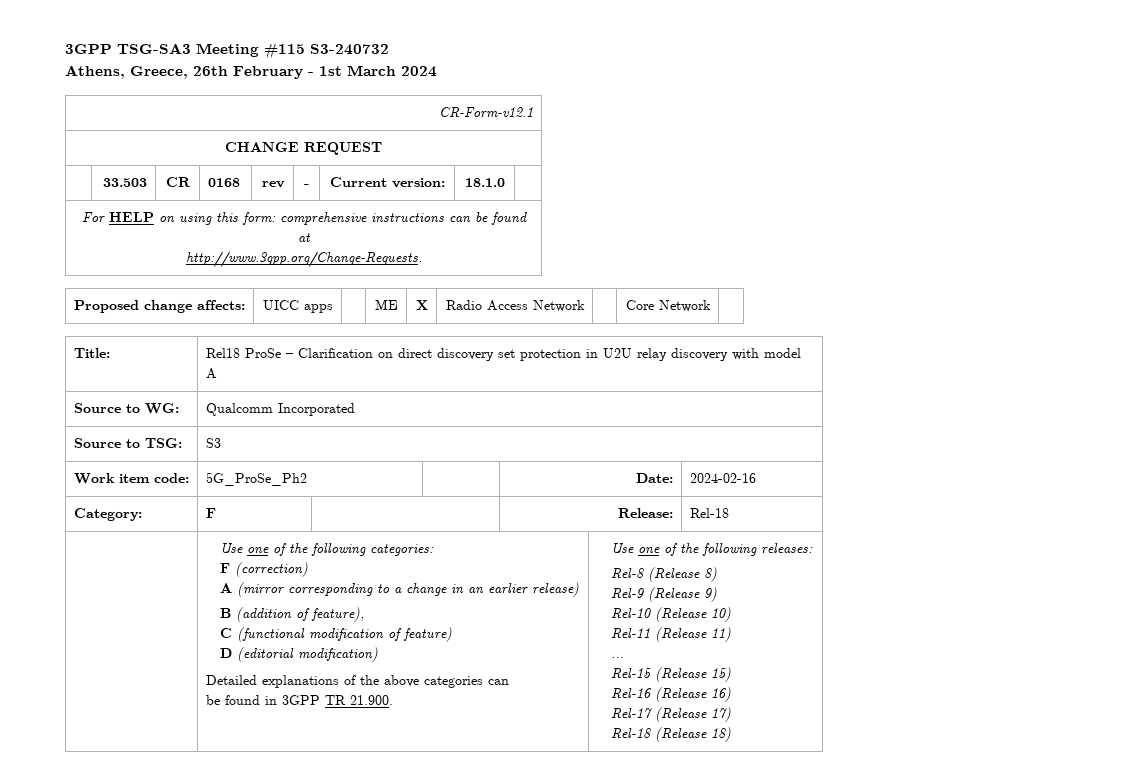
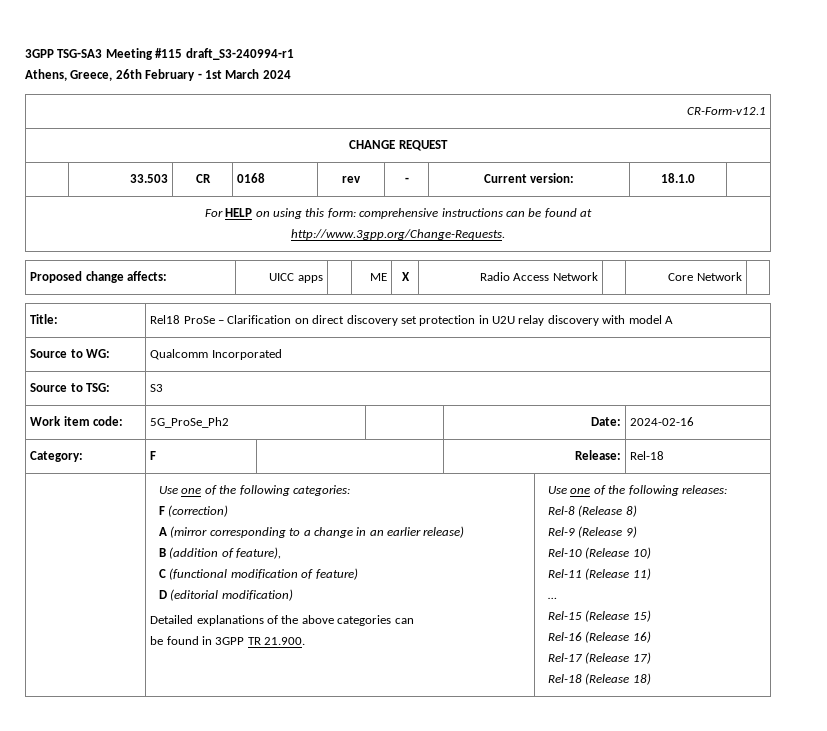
- 3GPP TSG-SA3 Meeting #115 S3-240732
+ 3GPP TSG-SA3 Meeting #115 draft_S3-240994-r1

